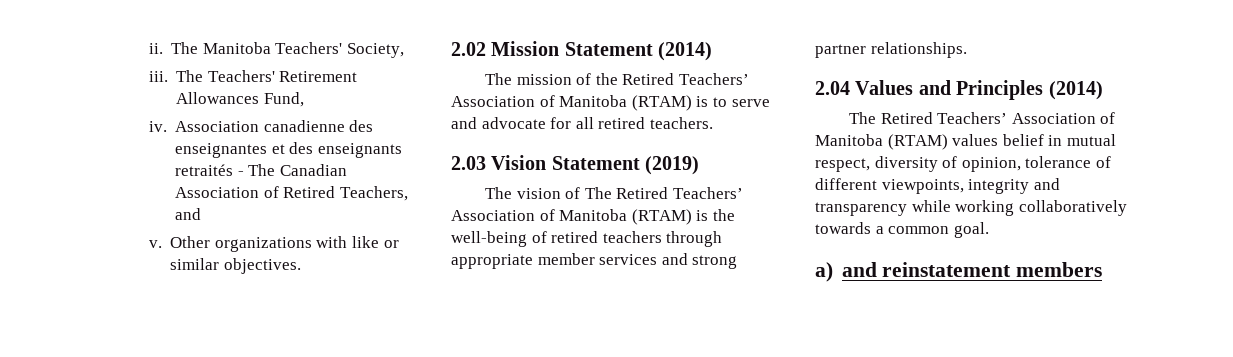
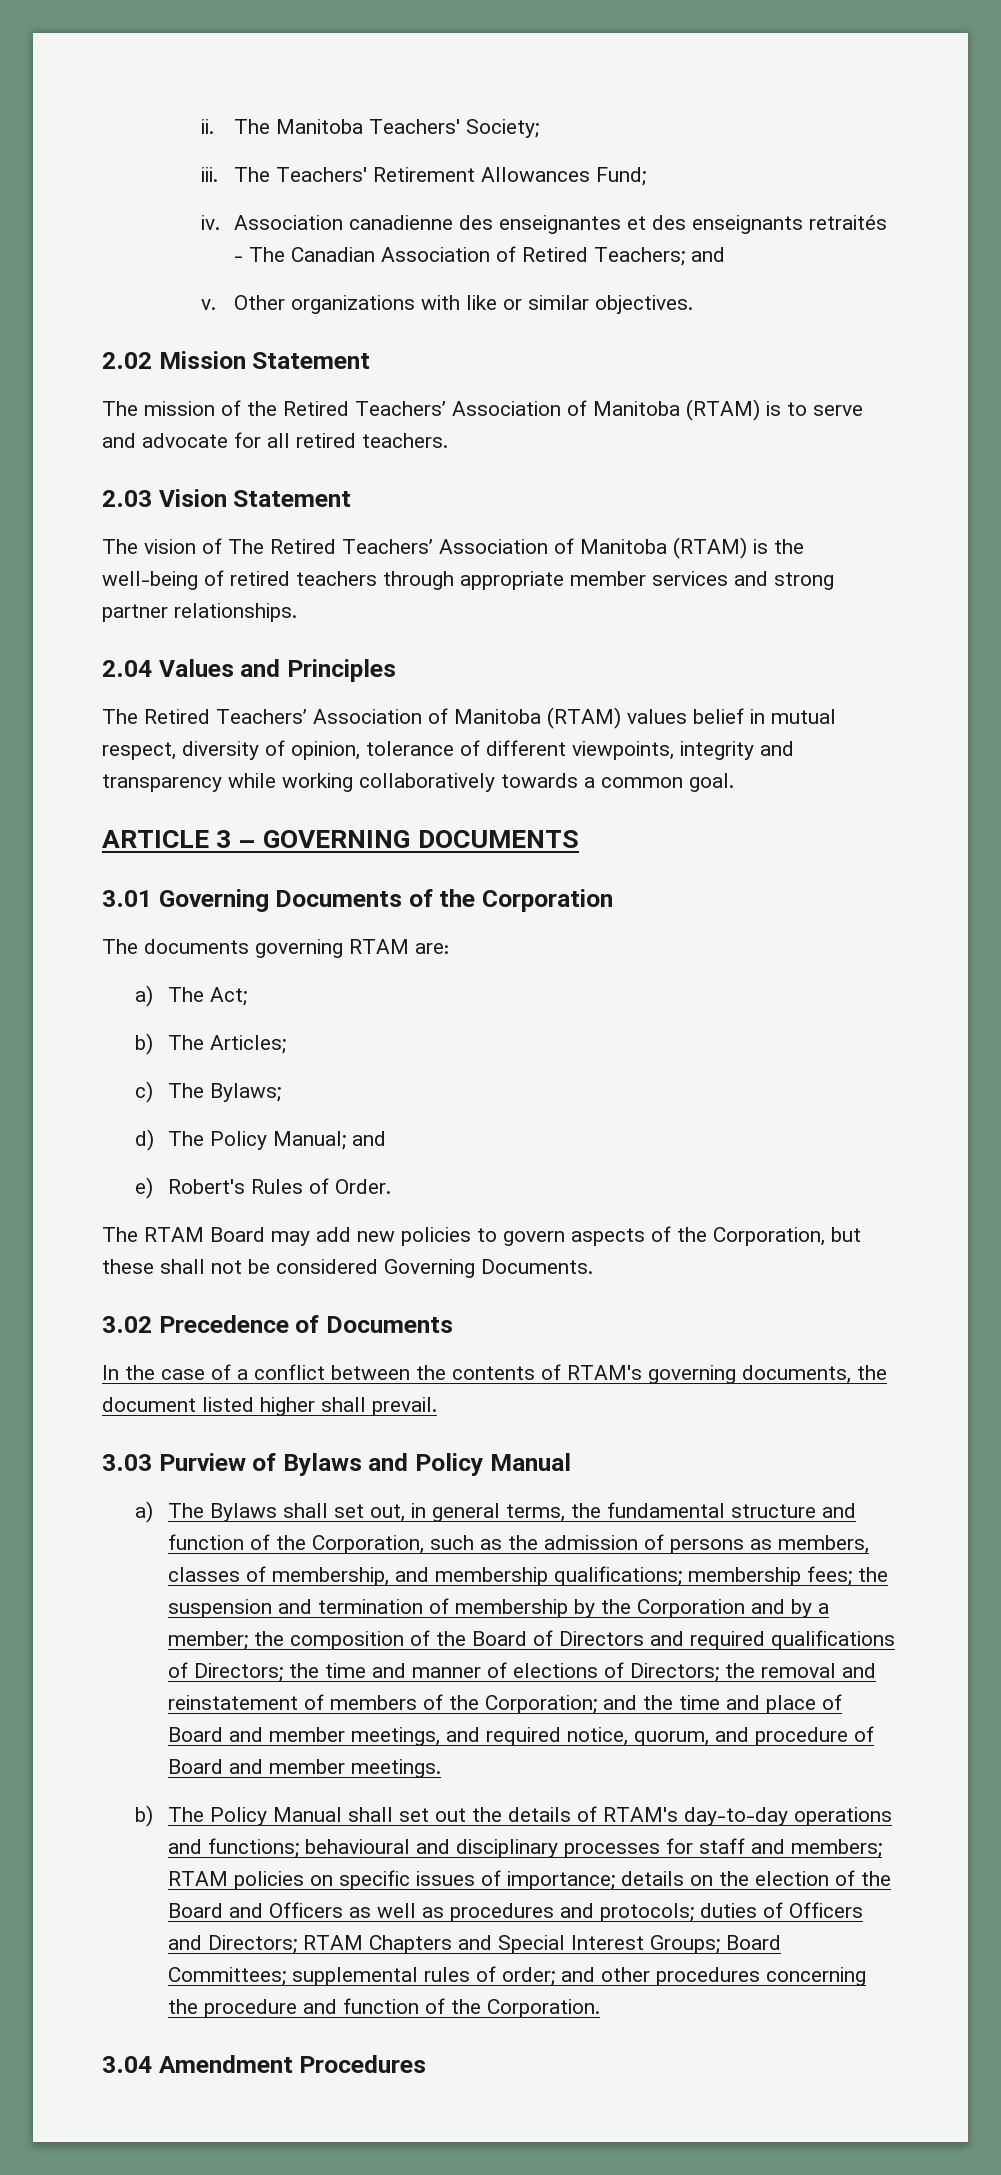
- The Manitoba Teachers' Society,
+ The Manitoba Teachers' Society;
- The Teachers' Retirement Allowances Fund,
+ The Teachers' Retirement Allowances Fund;
- Association canadienne des enseignantes et des enseignants retraités - The Canadian Association of Retired Teachers, and
+ Association canadienne des enseignantes et des enseignants retraités - The Canadian Association of Retired Teachers; and
- 2.02 Mission Statement (2014)
+ 2.02 Mission Statement
- 2.03 Vision Statement (2019)
+ 2.03 Vision Statement
- 2.04 Values and Principles (2014)
+ 2.04 Values and Principles
- a) and reinstatement members
+ ARTICLE 3 – GOVERNING DOCUMENTS
+ 3.01 Governing Documents of the Corporation
+ The documents governing RTAM are:
+ a) The Act;
+ b) The Articles;
+ c) The Bylaws;
+ d) The Policy Manual; and
+ e) Robert's Rules of Order.
+ The RTAM Board may add new policies to govern aspects of the Corporation, but these shall not be considered Governing Documents.
+ 3.02 Precedence of Documents
+ In the case of a conflict between the contents of RTAM's governing documents, the document listed higher shall prevail.
+ 3.03 Purview of Bylaws and Policy Manual
+ a) The Bylaws shall set out, in general terms, the fundamental structure and function of the Corporation, such as the admission of persons as members, classes of membership, and membership qualifications; membership fees; the suspension and termination of membership by the Corporation and by a member; the composition of the Board of Directors and required qualifications of Directors; the time and manner of elections of Directors; the removal and reinstatement of members of the Corporation; and the time and place of Board and member meetings, and required notice, quorum, and procedure of Board and member meetings.
+ b) The Policy Manual shall set out the details of RTAM's day-to-day operations and functions; behavioural and disciplinary processes for staff and members; RTAM policies on specific issues of importance; details on the election of the Board and Officers as well as procedures and protocols; duties of Officers and Directors; RTAM Chapters and Special Interest Groups; Board Committees; supplemental rules of order; and other procedures concerning the procedure and function of the Corporation.
+ 3.04 Amendment Procedures

